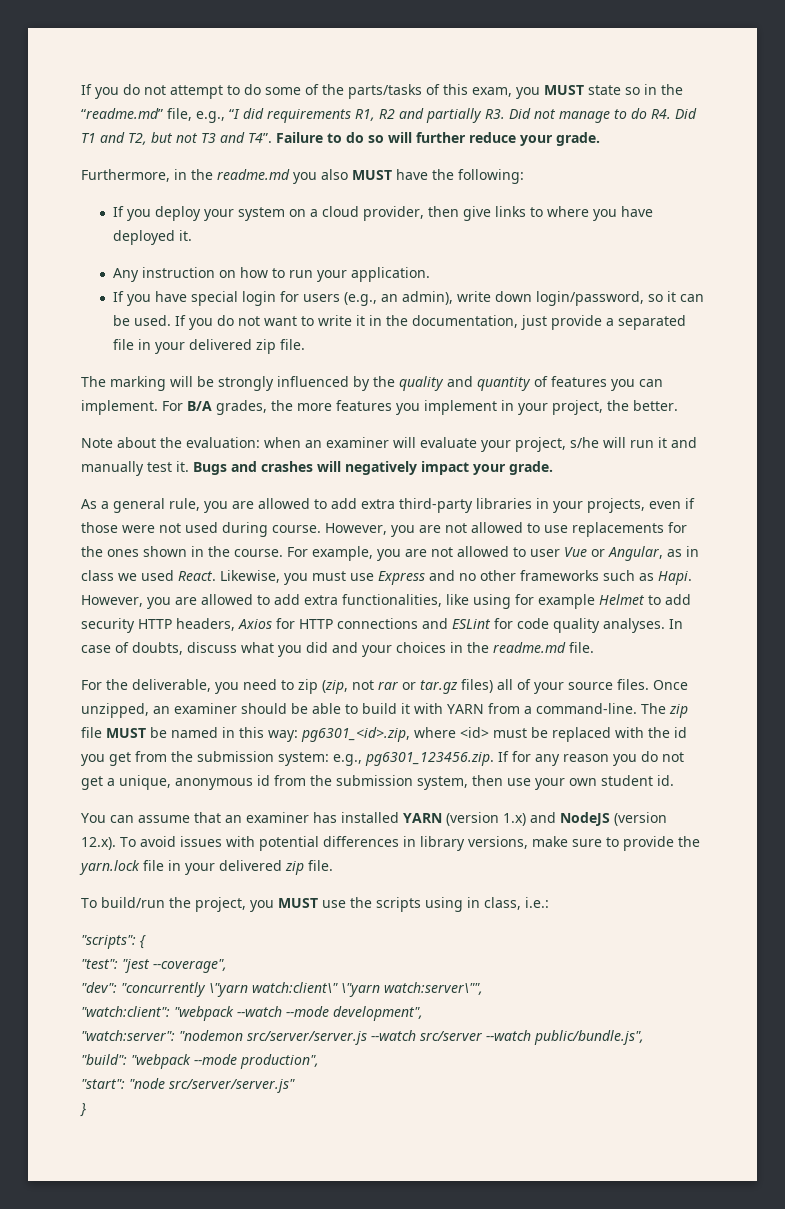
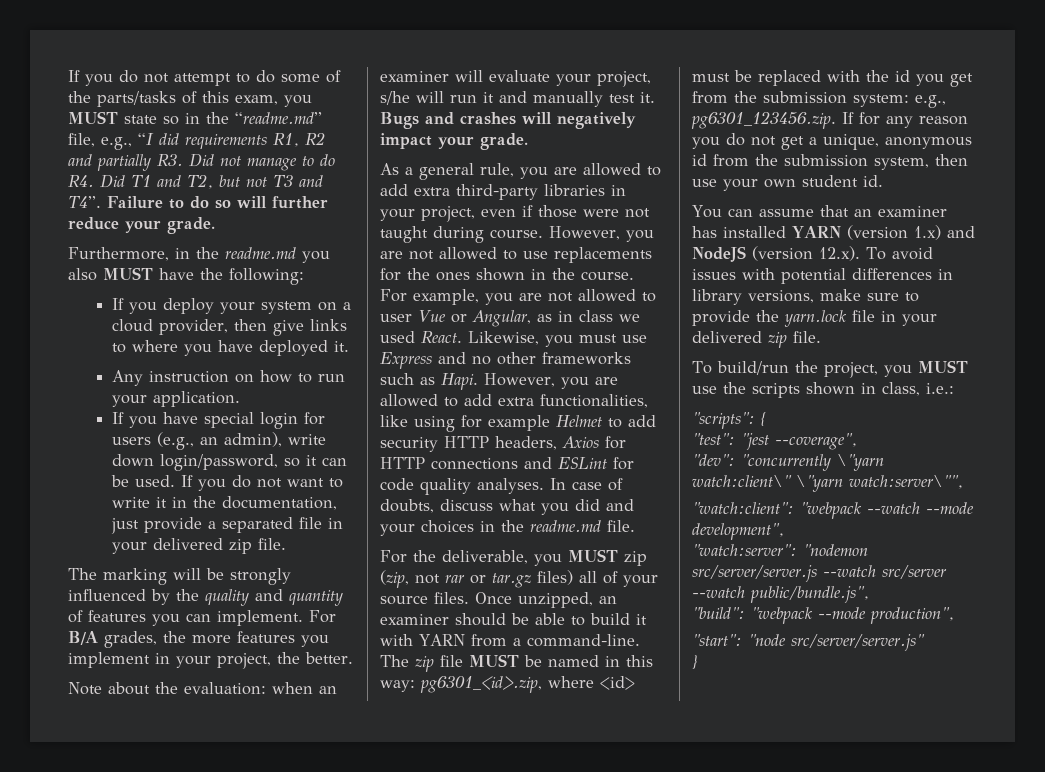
- As a general rule, you are allowed to add extra third-party libraries in your projects, even if those were not used during course.
+ As a general rule, you are allowed to add extra third-party libraries in your project, even if those were not taught during course.
- For the deliverable, you need to zip (zip, not rar or tar.gz files) all of your source files.
+ For the deliverable, you MUST zip (zip, not rar or tar.gz files) all of your source files.
- To build/run the project, you MUST use the scripts using in class, i.e.:
+ To build/run the project, you MUST use the scripts shown in class, i.e.:

